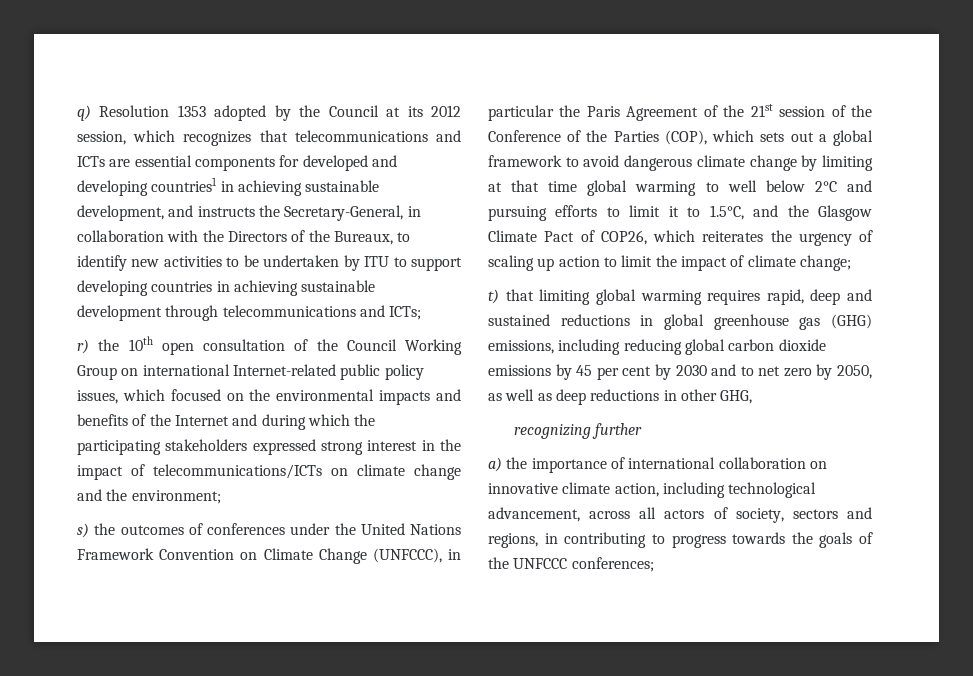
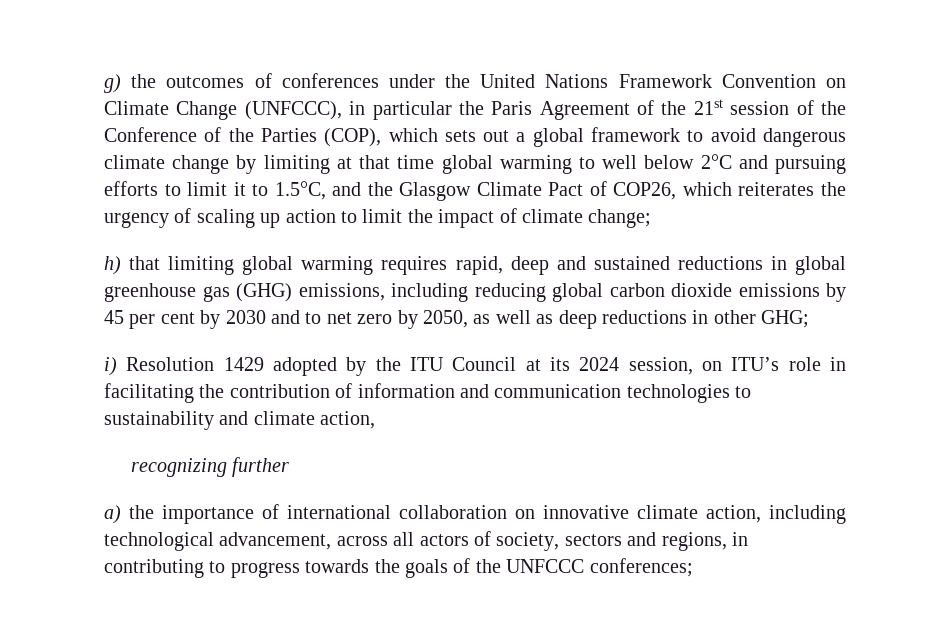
- q) Resolution 1353 adopted by the Council at its 2012 session, which recognizes that telecommunications and ICTs are essential components for developed and developing countries1 in achieving sustainable development, and instructs the Secretary-General, in collaboration with the Directors of the Bureaux, to identify new activities to be undertaken by ITU to support developing countries in achieving sustainable development through telecommunications and ICTs;
- r) the 10th open consultation of the Council Working Group on international Internet-related public policy issues, which focused on the environmental impacts and benefits of the Internet and during which the participating stakeholders expressed strong interest in the impact of telecommunications/ICTs on climate change and the environment;
- s) the outcomes of conferences under the United Nations Framework Convention on Climate Change (UNFCCC), in particular the Paris Agreement of the 21st session of the Conference of the Parties (COP), which sets out a global framework to avoid dangerous climate change by limiting at that time global warming to well below 2°C and pursuing efforts to limit it to 1.5°C, and the Glasgow Climate Pact of COP26, which reiterates the urgency of scaling up action to limit the impact of climate change;
+ g) the outcomes of conferences under the United Nations Framework Convention on Climate Change (UNFCCC), in particular the Paris Agreement of the 21st session of the Conference of the Parties (COP), which sets out a global framework to avoid dangerous climate change by limiting at that time global warming to well below 2°C and pursuing efforts to limit it to 1.5°C, and the Glasgow Climate Pact of COP26, which reiterates the urgency of scaling up action to limit the impact of climate change;
- t) that limiting global warming requires rapid, deep and sustained reductions in global greenhouse gas (GHG) emissions, including reducing global carbon dioxide emissions by 45 per cent by 2030 and to net zero by 2050, as well as deep reductions in other GHG,
+ h) that limiting global warming requires rapid, deep and sustained reductions in global greenhouse gas (GHG) emissions, including reducing global carbon dioxide emissions by 45 per cent by 2030 and to net zero by 2050, as well as deep reductions in other GHG;
+ i) Resolution 1429 adopted by the ITU Council at its 2024 session, on ITU’s role in facilitating the contribution of information and communication technologies to sustainability and climate action,

